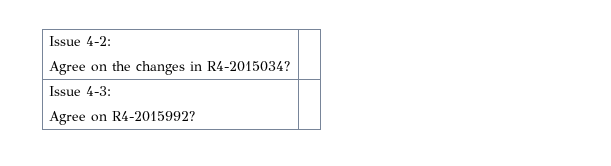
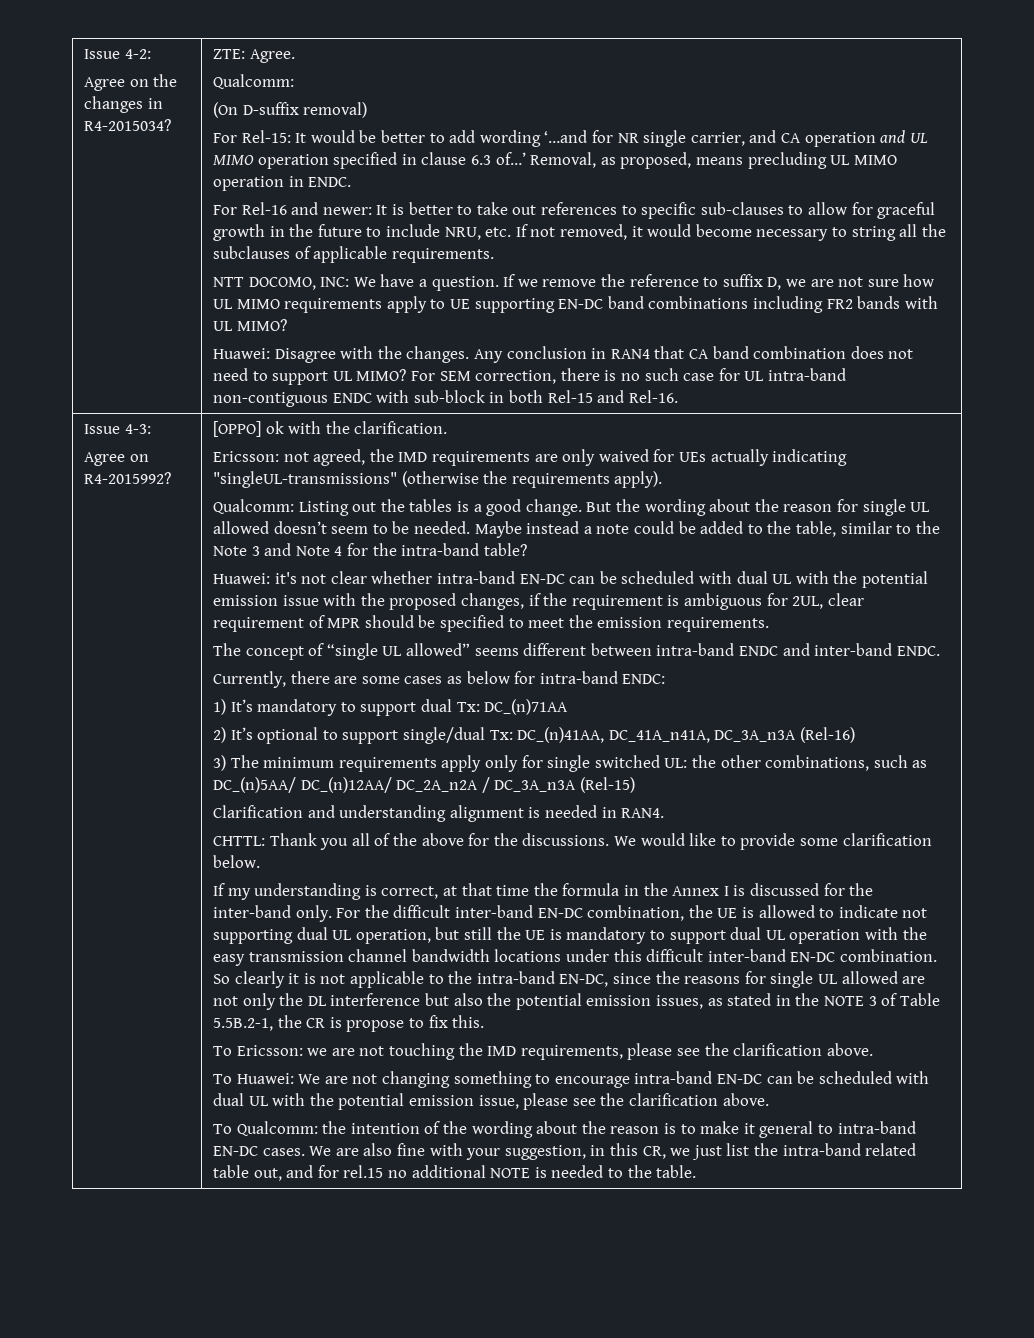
+ ZTE: Agree.
+ Qualcomm:
+ (On D-suffix removal)
+ For Rel-15: It would be better to add wording ‘…and for NR single carrier, and CA operation and UL MIMO operation specified in clause 6.3 of…’ Removal, as proposed, means precluding UL MIMO operation in ENDC.
+ For Rel-16 and newer: It is better to take out references to specific sub-clauses to allow for graceful growth in the future to include NRU, etc. If not removed, it would become necessary to string all the subclauses of applicable requirements.
+ NTT DOCOMO, INC: We have a question. If we remove the reference to suffix D, we are not sure how UL MIMO requirements apply to UE supporting EN-DC band combinations including FR2 bands with UL MIMO?
+ Huawei: Disagree with the changes. Any conclusion in RAN4 that CA band combination does not need to support UL MIMO? For SEM correction, there is no such case for UL intra-band non-contiguous ENDC with sub-block in both Rel-15 and Rel-16.
+ [OPPO] ok with the clarification.
+ Ericsson: not agreed, the IMD requirements are only waived for UEs actually indicating "singleUL-transmissions" (otherwise the requirements apply).
+ Qualcomm: Listing out the tables is a good change. But the wording about the reason for single UL allowed doesn’t seem to be needed. Maybe instead a note could be added to the table, similar to the Note 3 and Note 4 for the intra-band table?
+ Huawei: it's not clear whether intra-band EN-DC can be scheduled with dual UL with the potential emission issue with the proposed changes, if the requirement is ambiguous for 2UL, clear requirement of MPR should be specified to meet the emission requirements.
+ The concept of “single UL allowed” seems different between intra-band ENDC and inter-band ENDC.
+ Currently, there are some cases as below for intra-band ENDC:
+ 1) It’s mandatory to support dual Tx: DC_(n)71AA
+ 2) It’s optional to support single/dual Tx: DC_(n)41AA, DC_41A_n41A, DC_3A_n3A (Rel-16)
+ 3) The minimum requirements apply only for single switched UL: the other combinations, such as DC_(n)5AA/ DC_(n)12AA/ DC_2A_n2A / DC_3A_n3A (Rel-15)
+ Clarification and understanding alignment is needed in RAN4.
+ CHTTL: Thank you all of the above for the discussions. We would like to provide some clarification below.
+ If my understanding is correct, at that time the formula in the Annex I is discussed for the inter-band only. For the difficult inter-band EN-DC combination, the UE is allowed to indicate not supporting dual UL operation, but still the UE is mandatory to support dual UL operation with the easy transmission channel bandwidth locations under this difficult inter-band EN-DC combination. So clearly it is not applicable to the intra-band EN-DC, since the reasons for single UL allowed are not only the DL interference but also the potential emission issues, as stated in the NOTE 3 of Table 5.5B.2-1, the CR is propose to fix this.
+ To Ericsson: we are not touching the IMD requirements, please see the clarification above.
+ To Huawei: We are not changing something to encourage intra-band EN-DC can be scheduled with dual UL with the potential emission issue, please see the clarification above.
+ To Qualcomm: the intention of the wording about the reason is to make it general to intra-band EN-DC cases. We are also fine with your suggestion, in this CR, we just list the intra-band related table out, and for rel.15 no additional NOTE is needed to the table.

